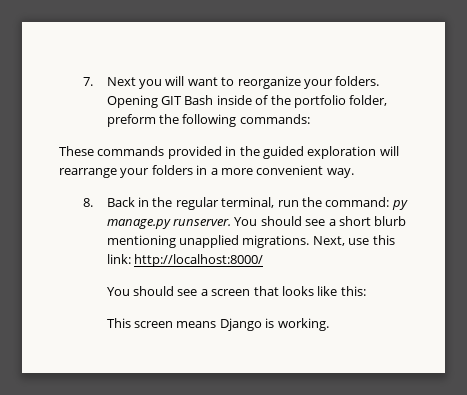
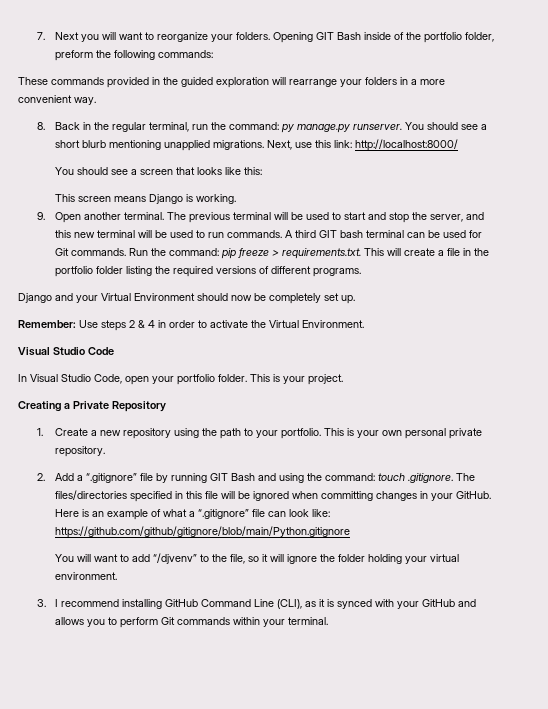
+ 9. Open another terminal. The previous terminal will be used to start and stop the server, and this new terminal will be used to run commands. A third GIT bash terminal can be used for Git commands. Run the command: pip freeze > requirements.txt. This will create a file in the portfolio folder listing the required versions of different programs.
+ Django and your Virtual Environment should now be completely set up.
+ Remember: Use steps 2 & 4 in order to activate the Virtual Environment.
+ Visual Studio Code
+ In Visual Studio Code, open your portfolio folder. This is your project.
+ Creating a Private Repository
+ 1. Create a new repository using the path to your portfolio. This is your own personal private repository.
+ 2. Add a “.gitignore” file by running GIT Bash and using the command: touch .gitignore. The files/directories specified in this file will be ignored when committing changes in your GitHub. Here is an example of what a “.gitignore” file can look like: https://github.com/github/gitignore/blob/main/Python.gitignore
+ You will want to add “/djvenv” to the file, so it will ignore the folder holding your virtual environment.
+ 3. I recommend installing GitHub Command Line (CLI), as it is synced with your GitHub and allows you to perform Git commands within your terminal.

